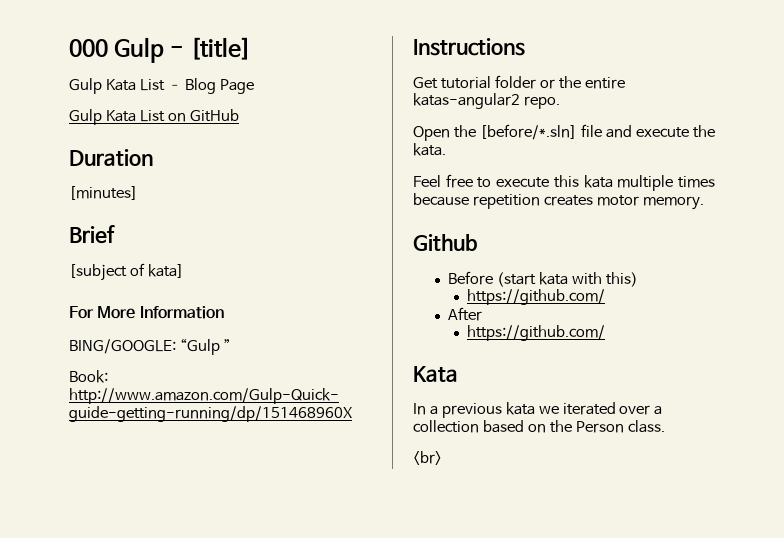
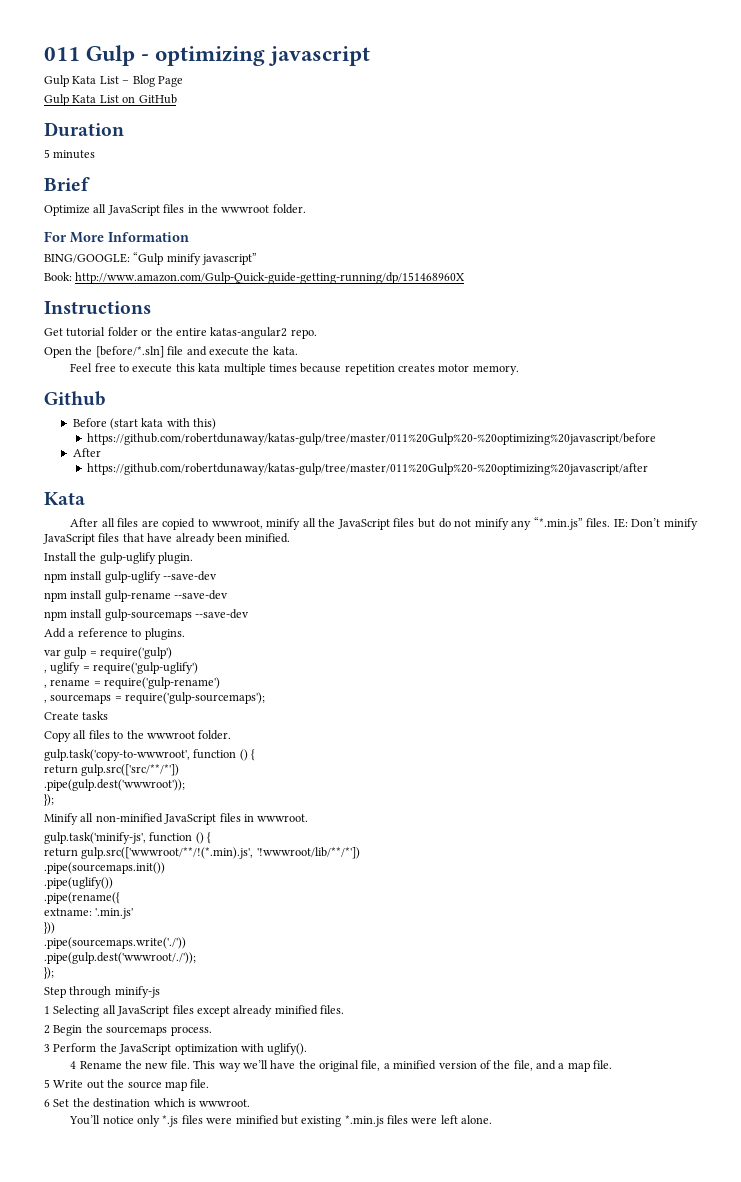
- 000 Gulp - [title]
+ 011 Gulp - optimizing javascript
- [minutes]
+ 5 minutes
- [subject of kata]
+ Optimize all JavaScript files in the wwwroot folder.
- BING/GOOGLE: “Gulp ”
+ BING/GOOGLE: “Gulp minify javascript”
  Before (start kata with this)
- https://github.com/
+ https://github.com/robertdunaway/katas-gulp/tree/master/011%20Gulp%20-%20optimizing%20javascript/before
  After
- https://github.com/
+ https://github.com/robertdunaway/katas-gulp/tree/master/011%20Gulp%20-%20optimizing%20javascript/after
- In a previous kata we iterated over a collection based on the Person class.
- <br>
+ After all files are copied to wwwroot, minify all the JavaScript files but do not minify any “*.min.js” files. IE: Don’t minify JavaScript files that have already been minified.
+ Install the gulp-uglify plugin.
+ npm install gulp-uglify --save-dev
+ npm install gulp-rename --save-dev
+ npm install gulp-sourcemaps --save-dev
+ Add a reference to plugins.
+ var gulp = require('gulp')
+ , uglify = require('gulp-uglify')
+ , rename = require('gulp-rename')
+ , sourcemaps = require('gulp-sourcemaps');
+ Create tasks
+ Copy all files to the wwwroot folder.
+ gulp.task('copy-to-wwwroot', function () {
+ return gulp.src(['src/**/*'])
+ .pipe(gulp.dest('wwwroot'));
+ });
+ Minify all non-minified JavaScript files in wwwroot.
+ gulp.task('minify-js', function () {
+ return gulp.src(['wwwroot/**/!(*.min).js', '!wwwroot/lib/**/*'])
+ .pipe(sourcemaps.init())
+ .pipe(uglify())
+ .pipe(rename({
+ extname: '.min.js'
+ }))
+ .pipe(sourcemaps.write('./'))
+ .pipe(gulp.dest('wwwroot/./'));
+ });
+ Step through minify-js
+ 1 Selecting all JavaScript files except already minified files.
+ 2 Begin the sourcemaps process.
+ 3 Perform the JavaScript optimization with uglify().
+ 4 Rename the new file. This way we’ll have the original file, a minified version of the file, and a map file.
+ 5 Write out the source map file.
+ 6 Set the destination which is wwwroot.
+ You’ll notice only *.js files were minified but existing *.min.js files were left alone.

